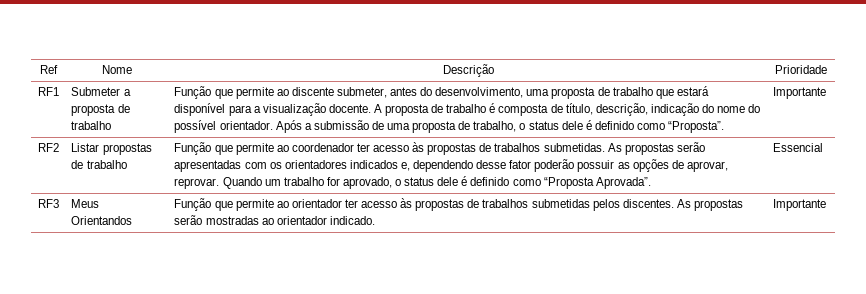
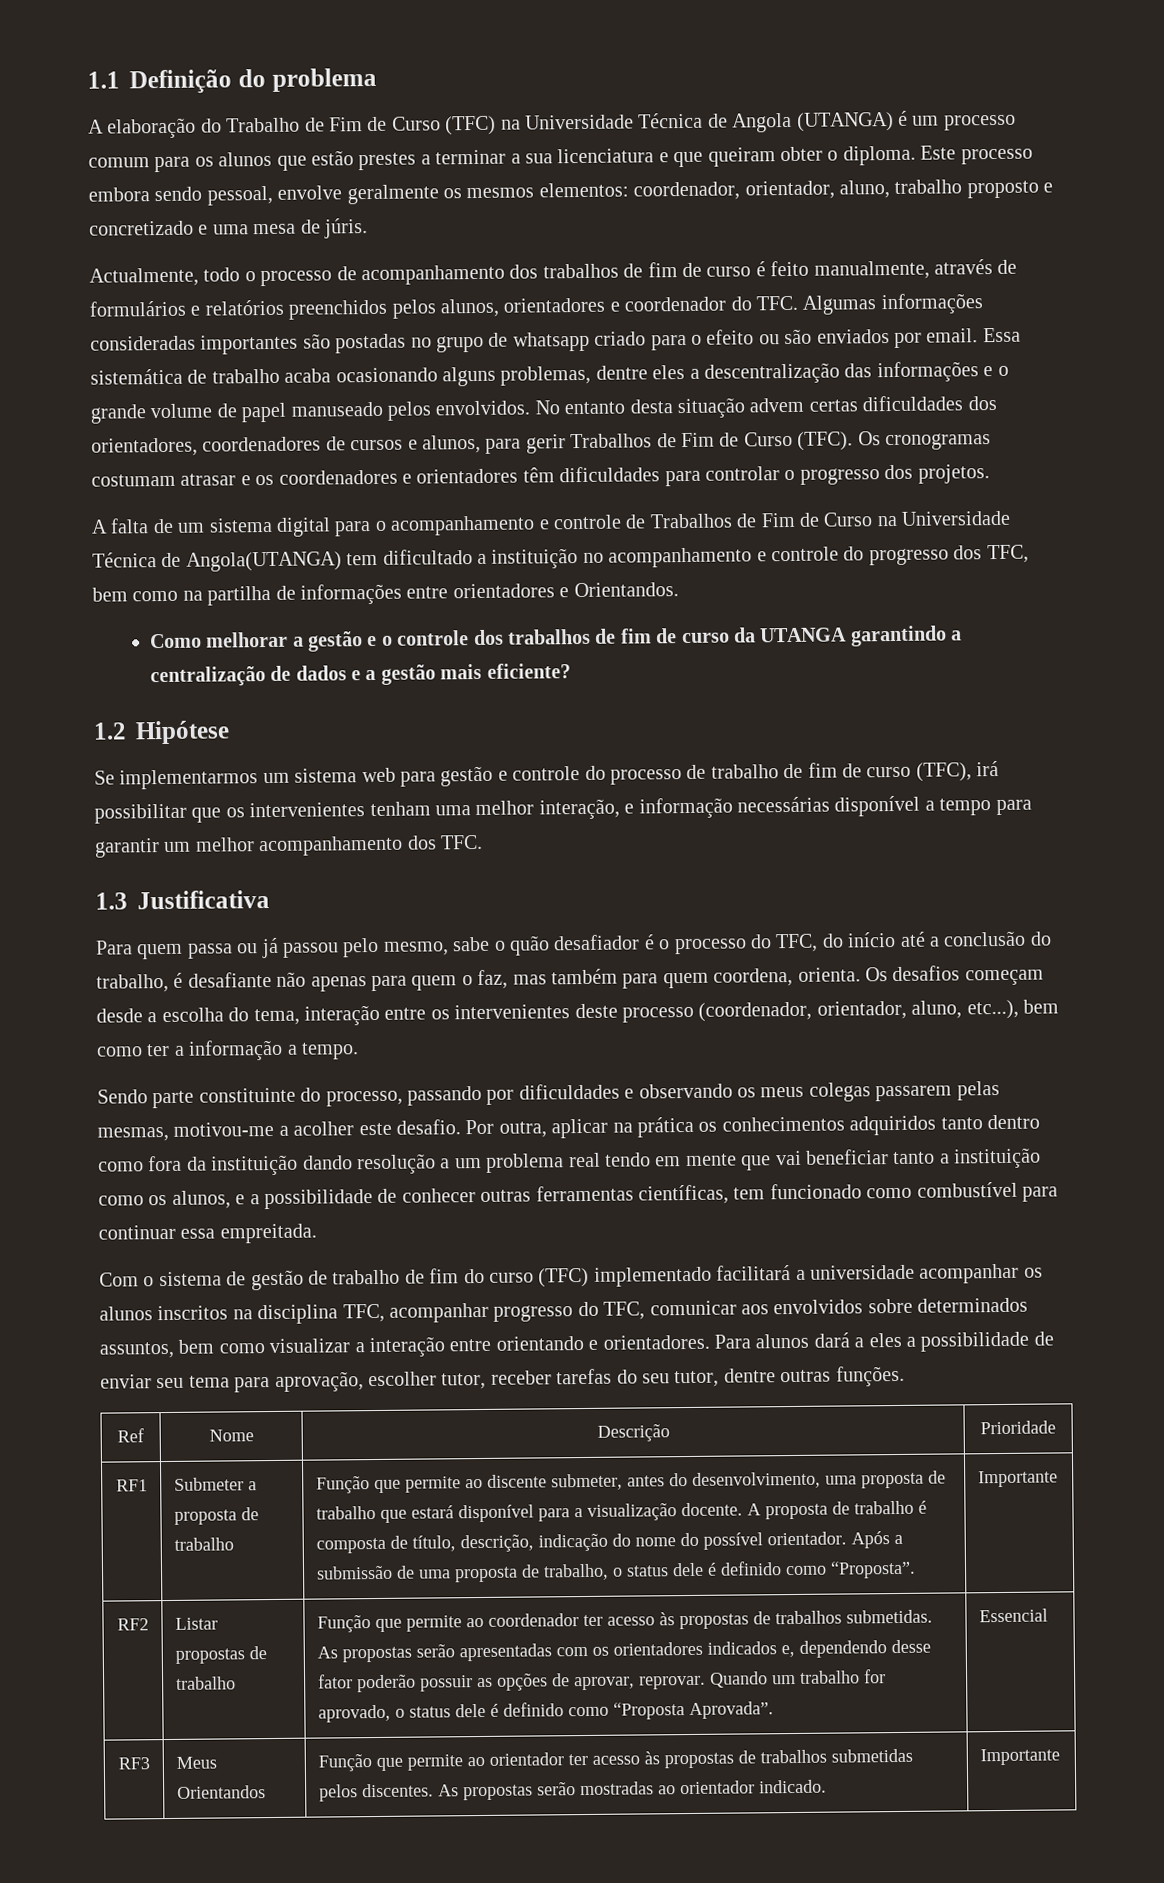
+ 1.1 Definição do problema
+ A elaboração do Trabalho de Fim de Curso (TFC) na Universidade Técnica de Angola (UTANGA) é um processo comum para os alunos que estão prestes a terminar a sua licenciatura e que queiram obter o diploma. Este processo embora sendo pessoal, envolve geralmente os mesmos elementos: coordenador, orientador, aluno, trabalho proposto e concretizado e uma mesa de júris.
+ Actualmente, todo o processo de acompanhamento dos trabalhos de fim de curso é feito manualmente, através de formulários e relatórios preenchidos pelos alunos, orientadores e coordenador do TFC. Algumas informações consideradas importantes são postadas no grupo de whatsapp criado para o efeito ou são enviados por email. Essa sistemática de trabalho acaba ocasionando alguns problemas, dentre eles a descentralização das informações e o grande volume de papel manuseado pelos envolvidos. No entanto desta situação advem certas dificuldades dos orientadores, coordenadores de cursos e alunos, para gerir Trabalhos de Fim de Curso (TFC). Os cronogramas costumam atrasar e os coordenadores e orientadores têm dificuldades para controlar o progresso dos projetos.
+ A falta de um sistema digital para o acompanhamento e controle de Trabalhos de Fim de Curso na Universidade Técnica de Angola(UTANGA) tem dificultado a instituição no acompanhamento e controle do progresso dos TFC, bem como na partilha de informações entre orientadores e Orientandos.
+ Como melhorar a gestão e o controle dos trabalhos de fim de curso da UTANGA garantindo a centralização de dados e a gestão mais eficiente?
+ 1.2 Hipótese
+ Se implementarmos um sistema web para gestão e controle do processo de trabalho de fim de curso (TFC), irá possibilitar que os intervenientes tenham uma melhor interação, e informação necessárias disponível a tempo para garantir um melhor acompanhamento dos TFC.
+ 1.3 Justificativa
+ Para quem passa ou já passou pelo mesmo, sabe o quão desafiador é o processo do TFC, do início até a conclusão do trabalho, é desafiante não apenas para quem o faz, mas também para quem coordena, orienta. Os desafios começam desde a escolha do tema, interação entre os intervenientes deste processo (coordenador, orientador, aluno, etc...), bem como ter a informação a tempo.
+ Sendo parte constituinte do processo, passando por dificuldades e observando os meus colegas passarem pelas mesmas, motivou-me a acolher este desafio. Por outra, aplicar na prática os conhecimentos adquiridos tanto dentro como fora da instituição dando resolução a um problema real tendo em mente que vai beneficiar tanto a instituição como os alunos, e a possibilidade de conhecer outras ferramentas científicas, tem funcionado como combustível para continuar essa empreitada.
+ Com o sistema de gestão de trabalho de fim do curso (TFC) implementado facilitará a universidade acompanhar os alunos inscritos na disciplina TFC, acompanhar progresso do TFC, comunicar aos envolvidos sobre determinados assuntos, bem como visualizar a interação entre orientando e orientadores. Para alunos dará a eles a possibilidade de enviar seu tema para aprovação, escolher tutor, receber tarefas do seu tutor, dentre outras funções.

